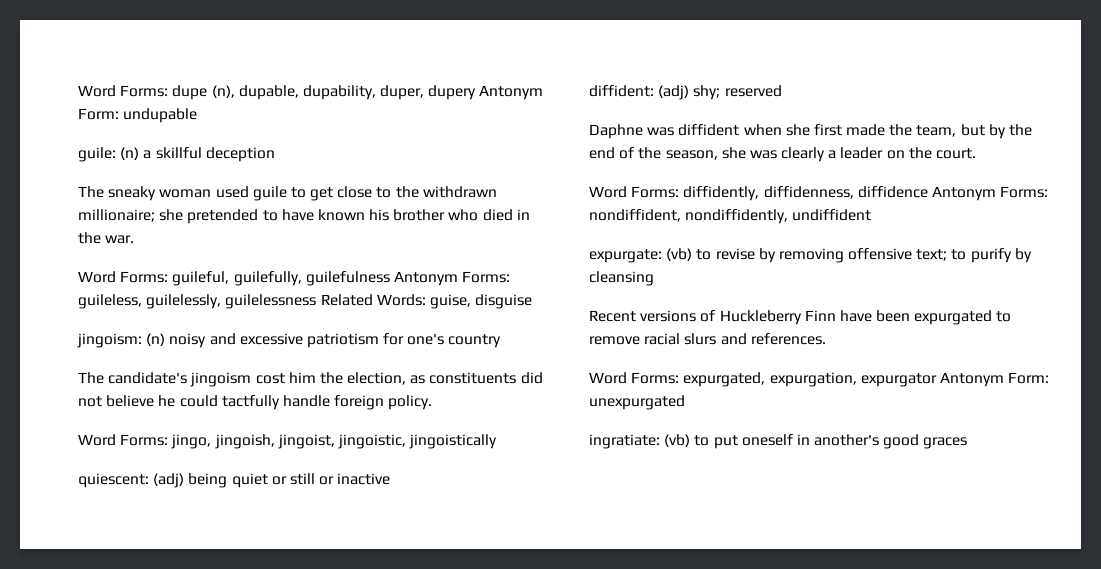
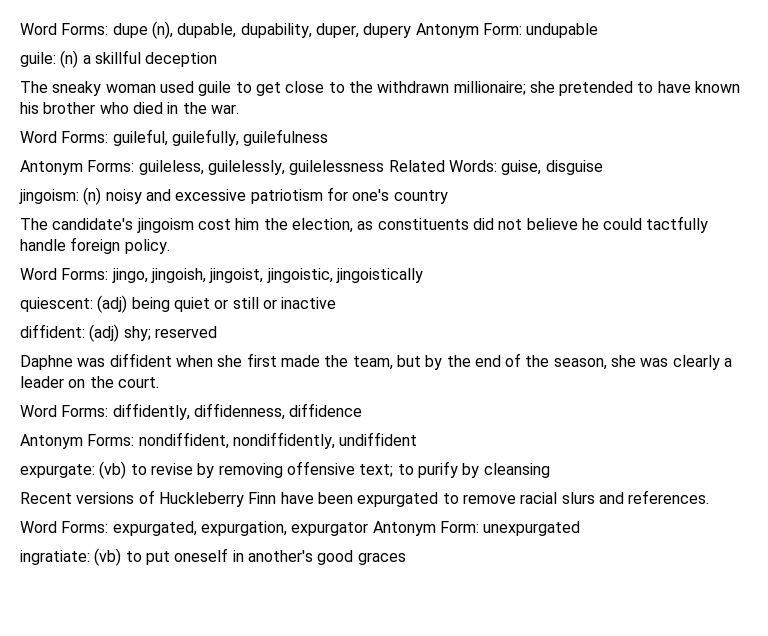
- Word Forms: guileful, guilefully, guilefulness Antonym Forms: guileless, guilelessly, guilelessness Related Words: guise, disguise
+ Word Forms: guileful, guilefully, guilefulness
+ Antonym Forms: guileless, guilelessly, guilelessness Related Words: guise, disguise
- Word Forms: diffidently, diffidenness, diffidence Antonym Forms: nondiffident, nondiffidently, undiffident
+ Word Forms: diffidently, diffidenness, diffidence
+ Antonym Forms: nondiffident, nondiffidently, undiffident

